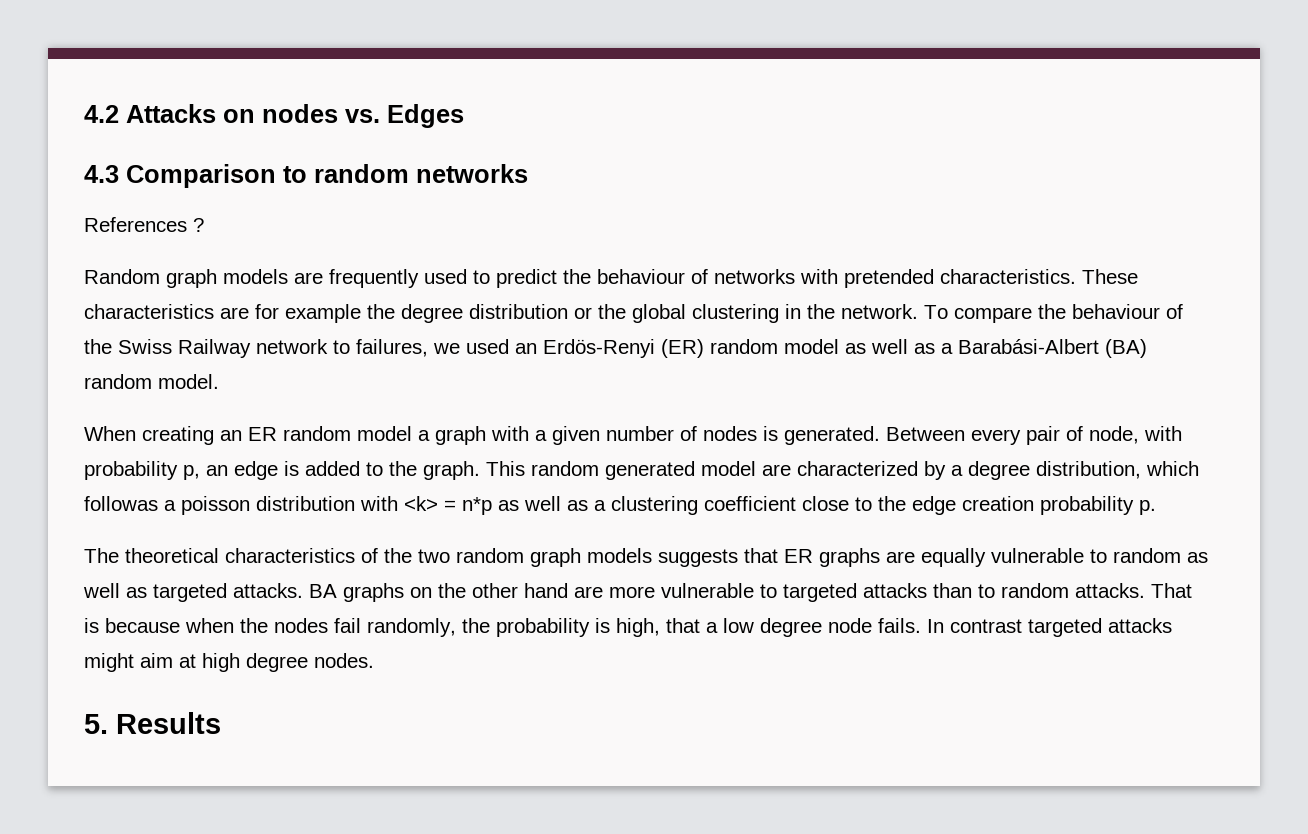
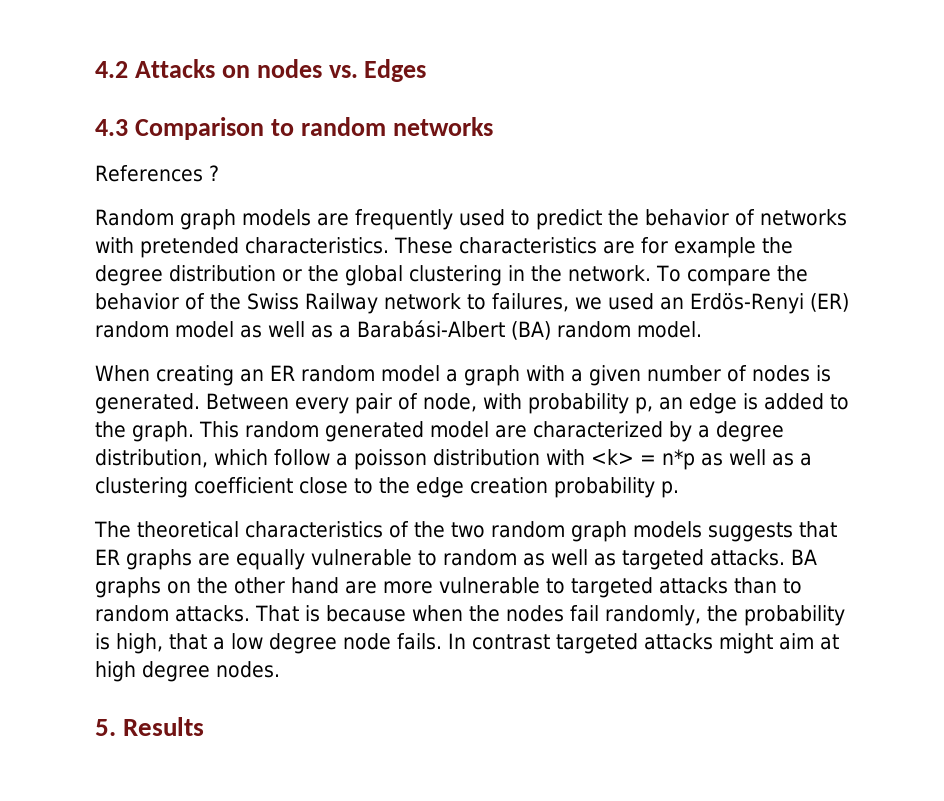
- Random graph models are frequently used to predict the behaviour of networks with pretended characteristics.
+ Random graph models are frequently used to predict the behavior of networks with pretended characteristics.
- To compare the behaviour of the Swiss Railway network to failures, we used an Erdös-Renyi (ER) random model as well as a Barabási-Albert (BA) random model.
+ To compare the behavior of the Swiss Railway network to failures, we used an Erdös-Renyi (ER) random model as well as a Barabási-Albert (BA) random model.
- This random generated model are characterized by a degree distribution, which followas a poisson distribution with <k> = n*p as well as a clustering coefficient close to the edge creation probability p.
+ This random generated model are characterized by a degree distribution, which follow a poisson distribution with <k> = n*p as well as a clustering coefficient close to the edge creation probability p.

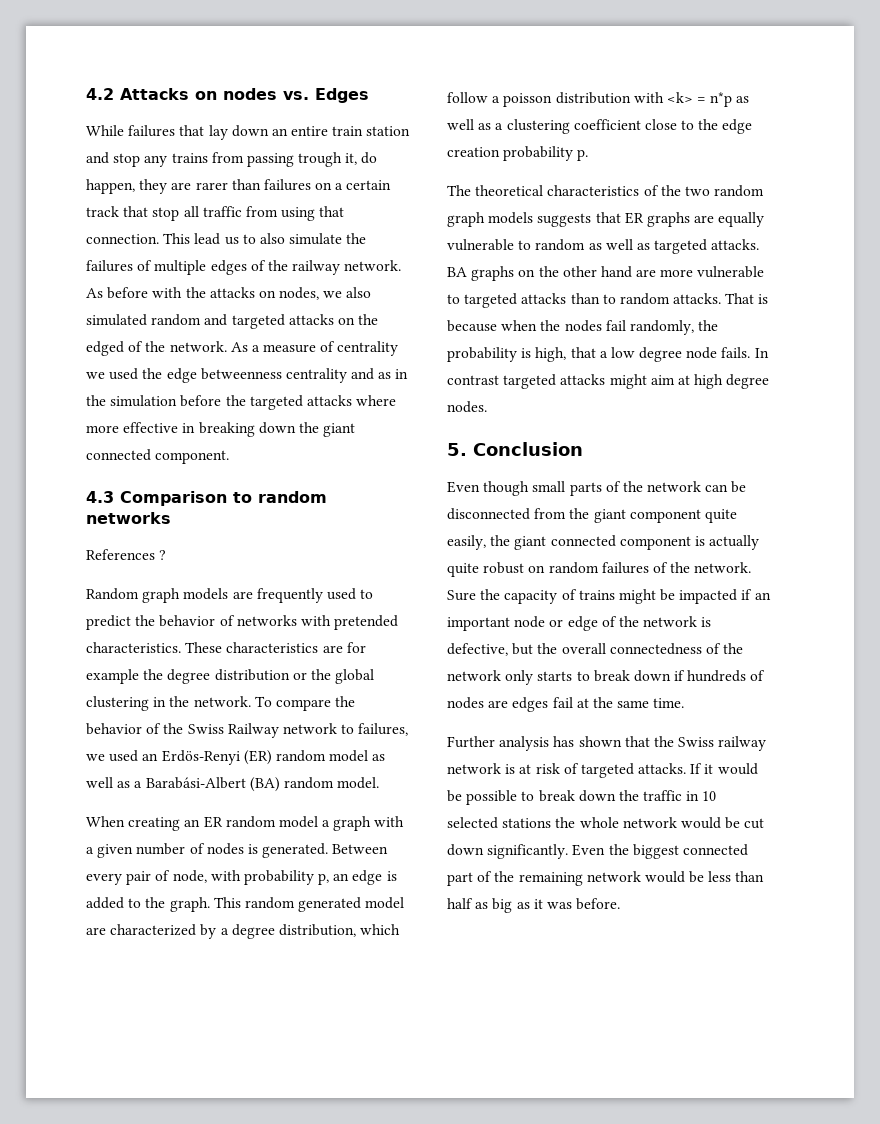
+ While failures that lay down an entire train station and stop any trains from passing trough it, do happen, they are rarer than failures on a certain track that stop all traffic from using that connection. This lead us to also simulate the failures of multiple edges of the railway network. As before with the attacks on nodes, we also simulated random and targeted attacks on the edged of the network. As a measure of centrality we used the edge betweenness centrality and as in the simulation before the targeted attacks where more effective in breaking down the giant connected component.
- 5. Results
+ 5. Conclusion
+ Even though small parts of the network can be disconnected from the giant component quite easily, the giant connected component is actually quite robust on random failures of the network. Sure the capacity of trains might be impacted if an important node or edge of the network is defective, but the overall connectedness of the network only starts to break down if hundreds of nodes are edges fail at the same time.
+ Further analysis has shown that the Swiss railway network is at risk of targeted attacks. If it would be possible to break down the traffic in 10 selected stations the whole network would be cut down significantly. Even the biggest connected part of the remaining network would be less than half as big as it was before.

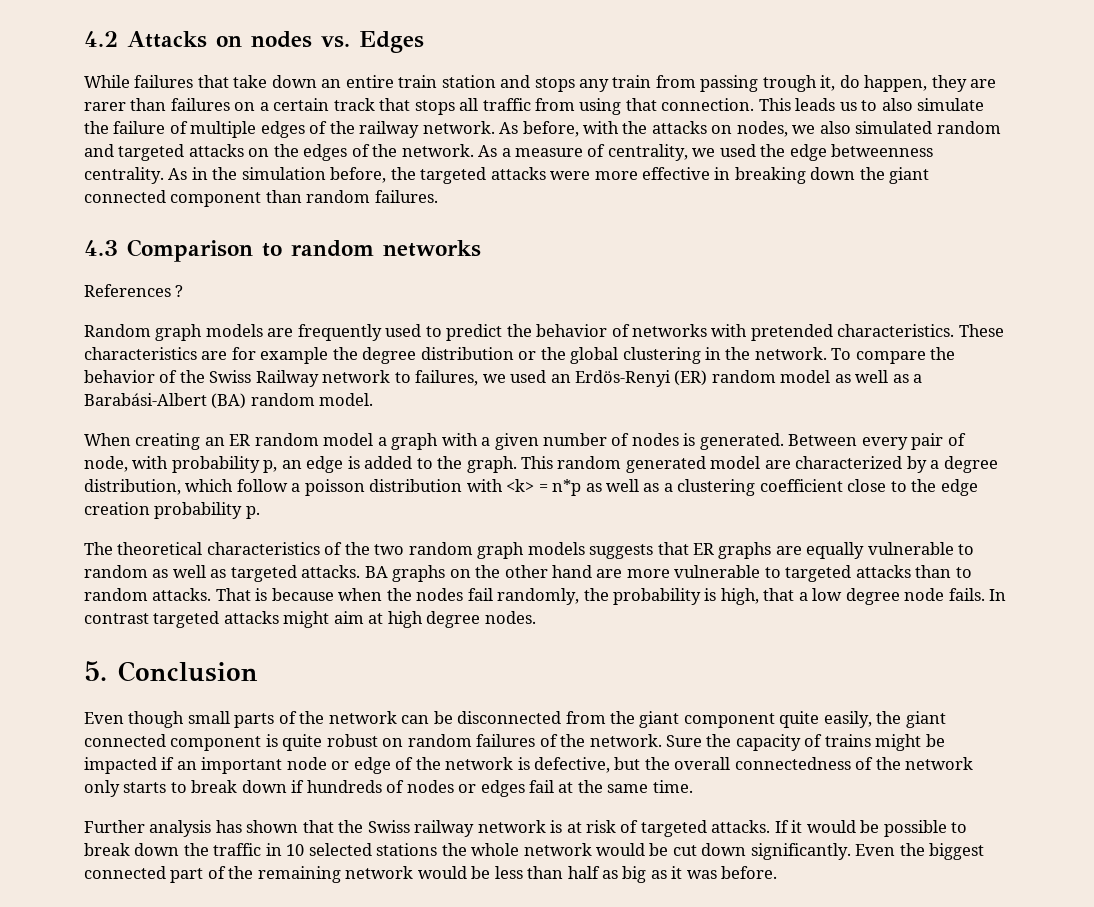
- While failures that lay down an entire train station and stop any trains from passing trough it, do happen, they are rarer than failures on a certain track that stop all traffic from using that connection.
+ While failures that take down an entire train station and stops any train from passing trough it, do happen, they are rarer than failures on a certain track that stops all traffic from using that connection.
- This lead us to also simulate the failures of multiple edges of the railway network.
+ This leads us to also simulate the failure of multiple edges of the railway network.
- As before with the attacks on nodes, we also simulated random and targeted attacks on the edged of the network.
+ As before, with the attacks on nodes, we also simulated random and targeted attacks on the edges of the network.
- As a measure of centrality we used the edge betweenness centrality and as in the simulation before the targeted attacks where more effective in breaking down the giant connected component.
+ As a measure of centrality, we used the edge betweenness centrality. As in the simulation before, the targeted attacks were more effective in breaking down the giant connected component than random failures.
- Even though small parts of the network can be disconnected from the giant component quite easily, the giant connected component is actually quite robust on random failures of the network.
+ Even though small parts of the network can be disconnected from the giant component quite easily, the giant connected component is quite robust on random failures of the network.
- Sure the capacity of trains might be impacted if an important node or edge of the network is defective, but the overall connectedness of the network only starts to break down if hundreds of nodes are edges fail at the same time.
+ Sure the capacity of trains might be impacted if an important node or edge of the network is defective, but the overall connectedness of the network only starts to break down if hundreds of nodes or edges fail at the same time.

